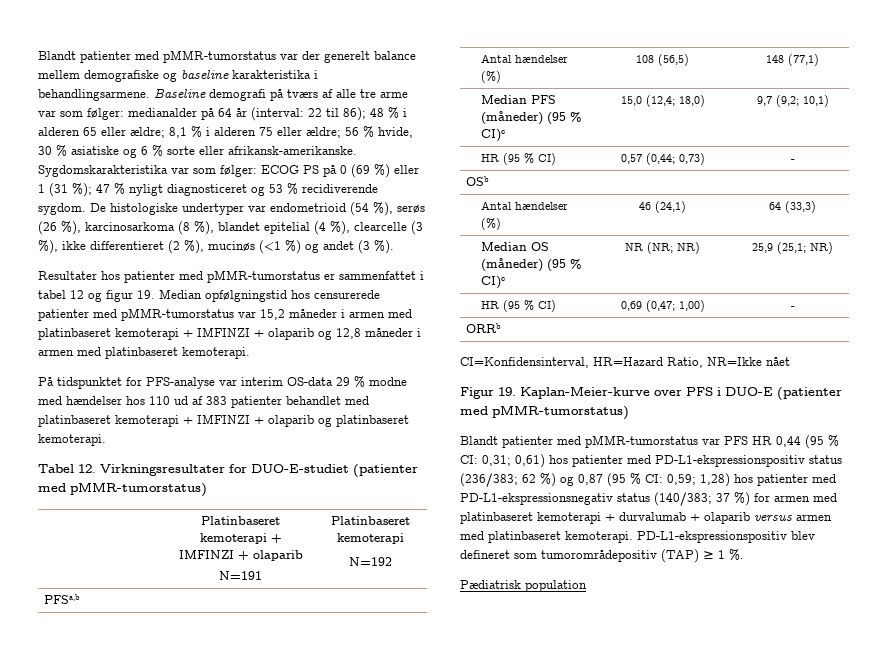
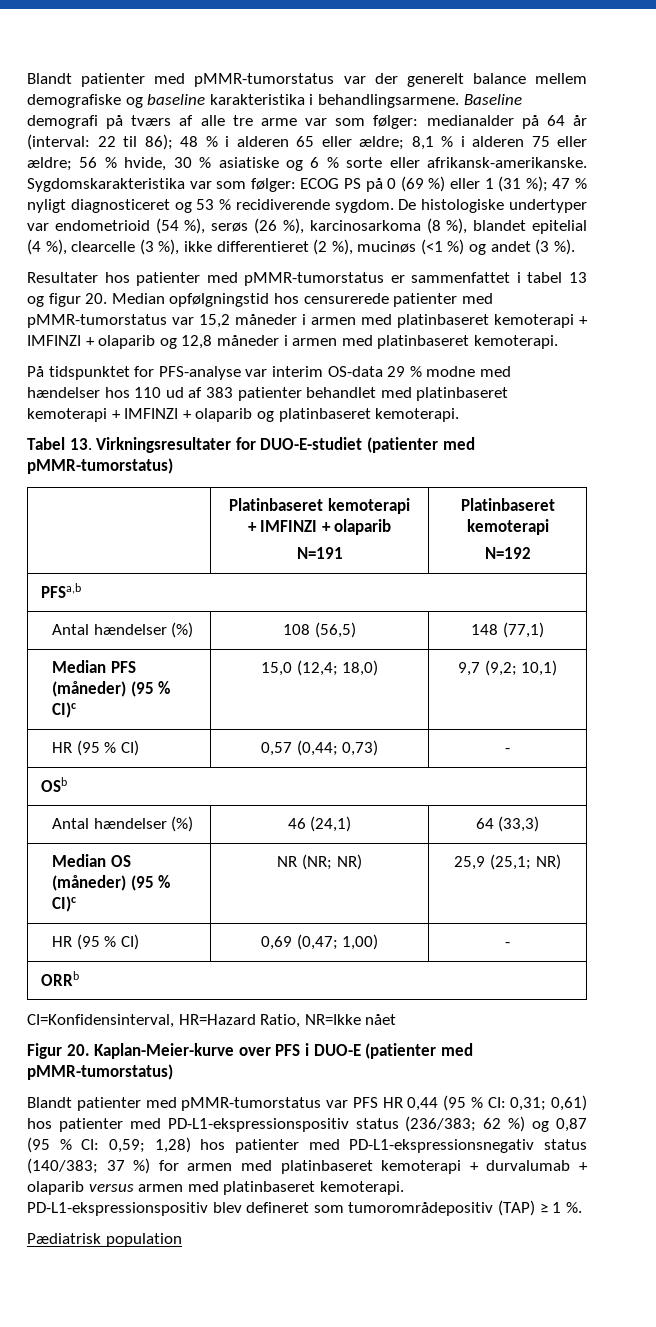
- Resultater hos patienter med pMMR-tumorstatus er sammenfattet i tabel 12 og figur 19. Median opfølgningstid hos censurerede patienter med pMMR-tumorstatus var 15,2 måneder i armen med platinbaseret kemoterapi + IMFINZI + olaparib og 12,8 måneder i armen med platinbaseret kemoterapi.
+ Resultater hos patienter med pMMR-tumorstatus er sammenfattet i tabel 13 og figur 20. Median opfølgningstid hos censurerede patienter med pMMR-tumorstatus var 15,2 måneder i armen med platinbaseret kemoterapi + IMFINZI + olaparib og 12,8 måneder i armen med platinbaseret kemoterapi.
- Tabel 12. Virkningsresultater for DUO-E-studiet (patienter med pMMR-tumorstatus)
+ Tabel 13. Virkningsresultater for DUO-E-studiet (patienter med pMMR-tumorstatus)
- Figur 19. Kaplan-Meier-kurve over PFS i DUO-E (patienter med pMMR-tumorstatus)
+ Figur 20. Kaplan-Meier-kurve over PFS i DUO-E (patienter med pMMR-tumorstatus)

